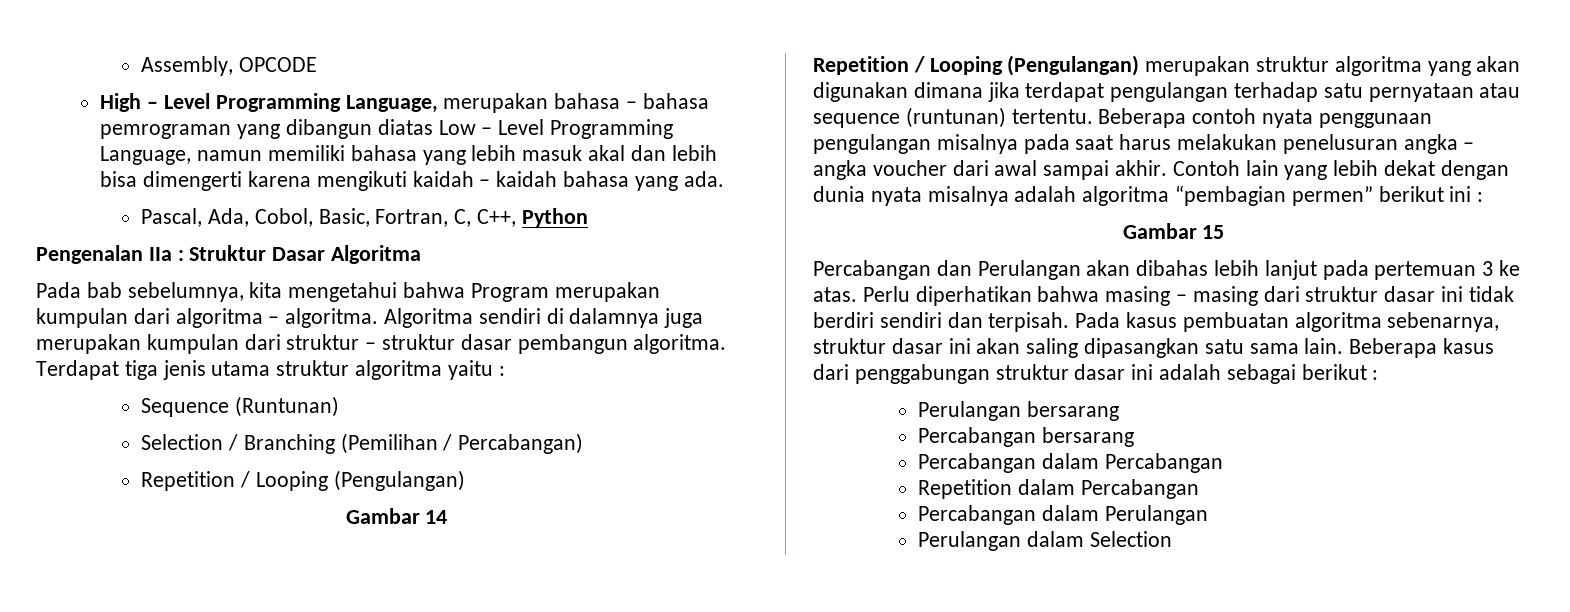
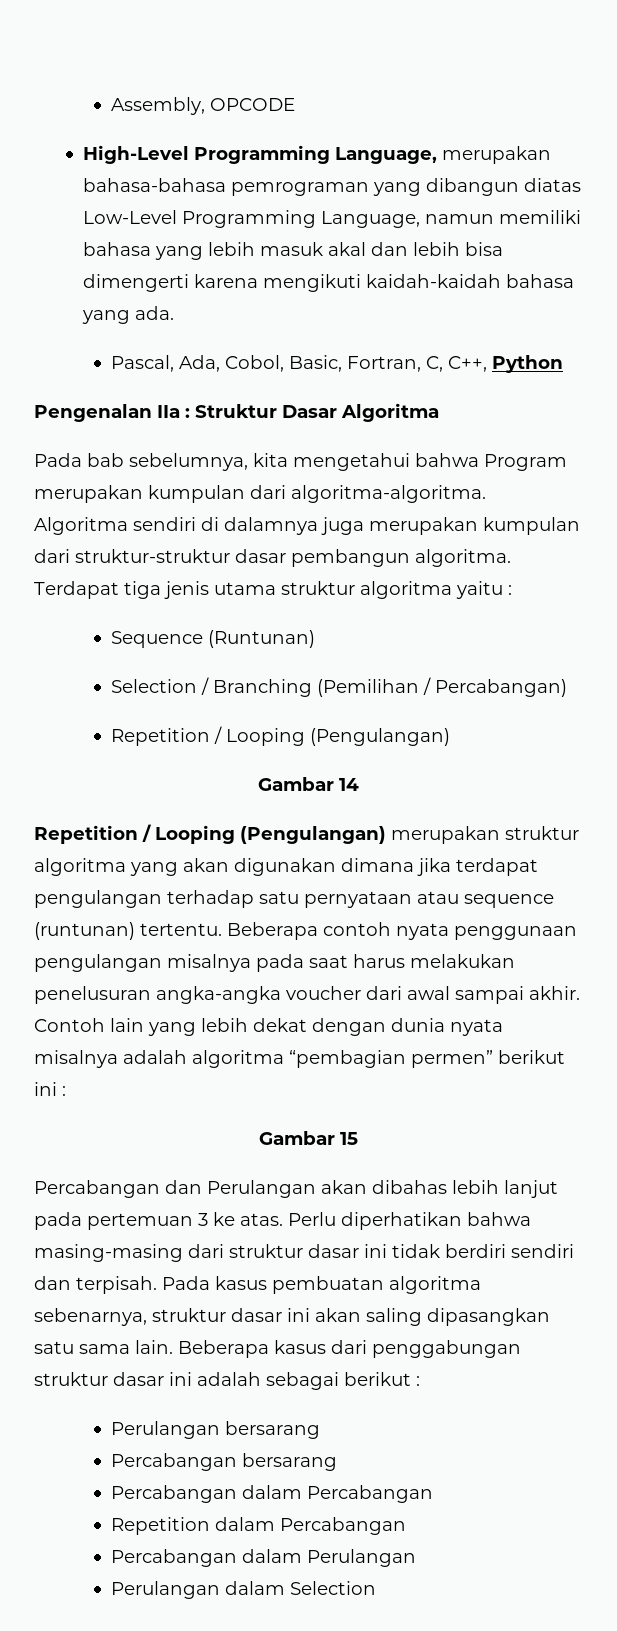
- High – Level Programming Language, merupakan bahasa – bahasa pemrograman yang dibangun diatas Low – Level Programming Language, namun memiliki bahasa yang lebih masuk akal dan lebih bisa dimengerti karena mengikuti kaidah – kaidah bahasa yang ada.
+ High-Level Programming Language, merupakan bahasa-bahasa pemrograman yang dibangun diatas Low-Level Programming Language, namun memiliki bahasa yang lebih masuk akal dan lebih bisa dimengerti karena mengikuti kaidah-kaidah bahasa yang ada.
- Pada bab sebelumnya, kita mengetahui bahwa Program merupakan kumpulan dari algoritma – algoritma.
+ Pada bab sebelumnya, kita mengetahui bahwa Program merupakan kumpulan dari algoritma-algoritma.
- Algoritma sendiri di dalamnya juga merupakan kumpulan dari struktur – struktur dasar pembangun algoritma.
+ Algoritma sendiri di dalamnya juga merupakan kumpulan dari struktur-struktur dasar pembangun algoritma.
- Beberapa contoh nyata penggunaan pengulangan misalnya pada saat harus melakukan penelusuran angka – angka voucher dari awal sampai akhir.
+ Beberapa contoh nyata penggunaan pengulangan misalnya pada saat harus melakukan penelusuran angka-angka voucher dari awal sampai akhir.
- Perlu diperhatikan bahwa masing – masing dari struktur dasar ini tidak berdiri sendiri dan terpisah.
+ Perlu diperhatikan bahwa masing-masing dari struktur dasar ini tidak berdiri sendiri dan terpisah.

